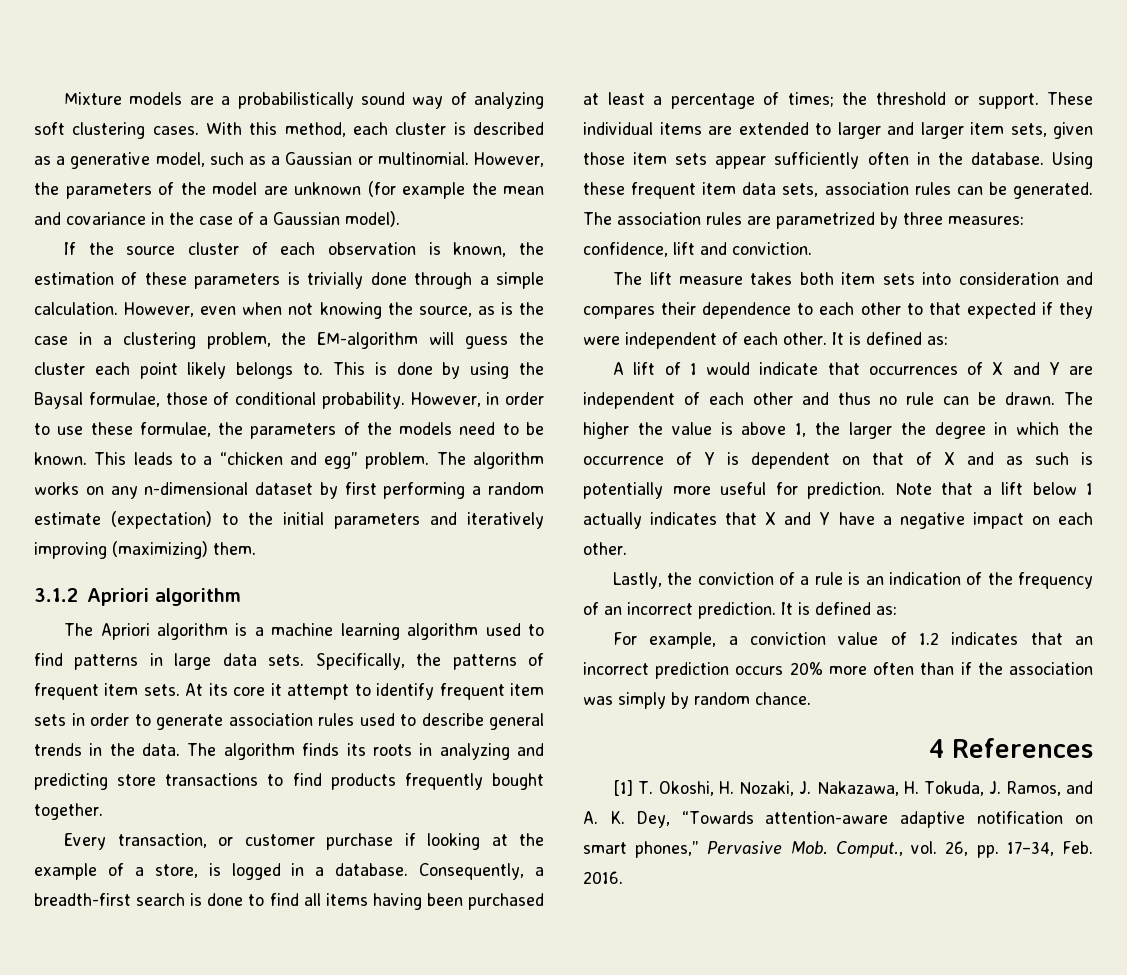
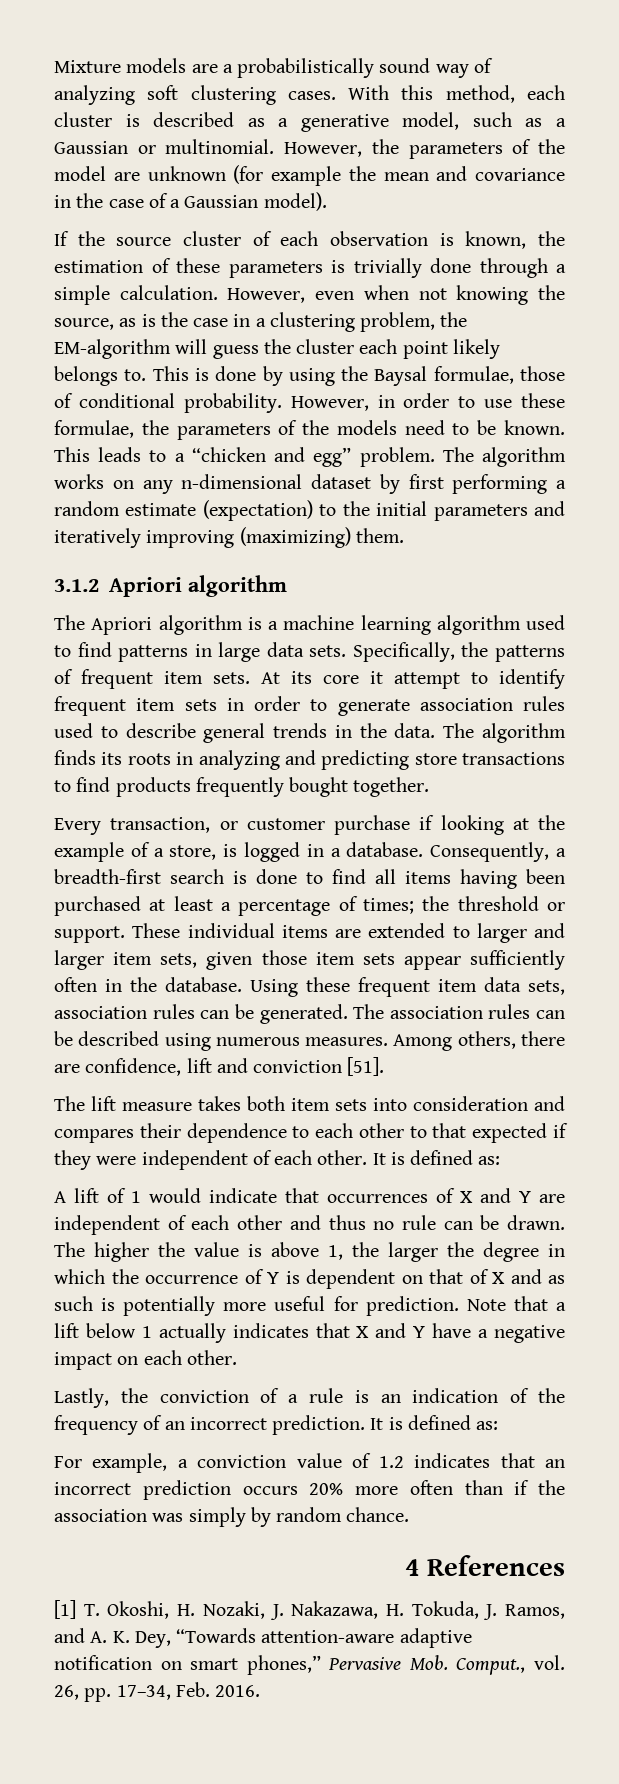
- The association rules are parametrized by three measures: confidence, lift and conviction.
+ The association rules can be described using numerous measures. Among others, there are confidence, lift and conviction [51].

